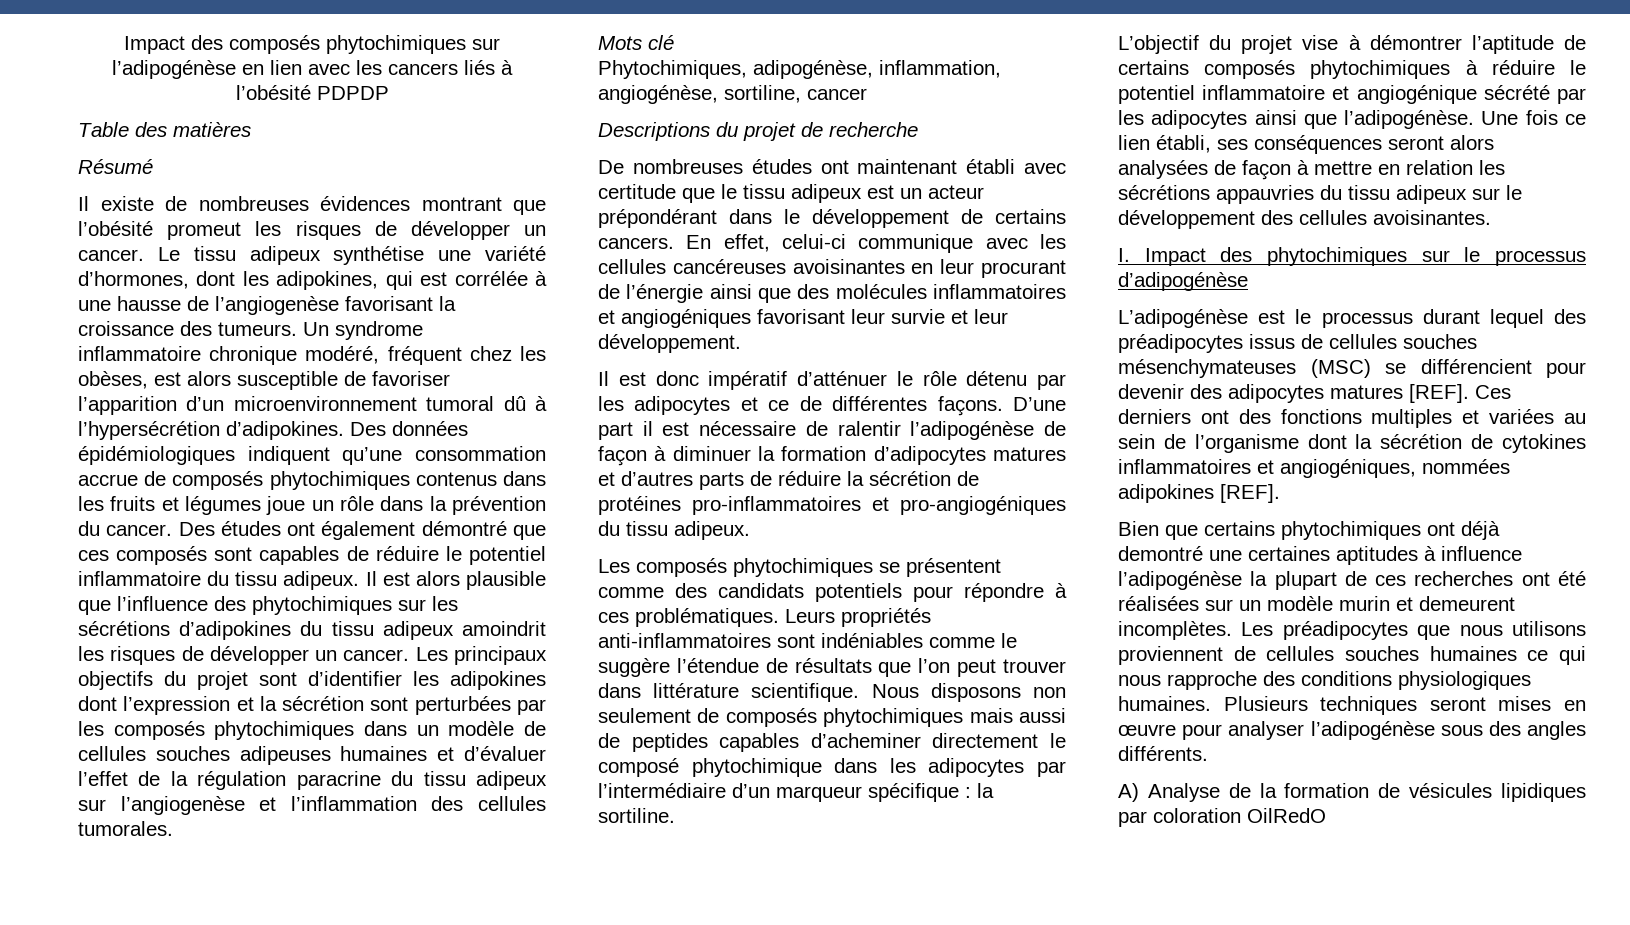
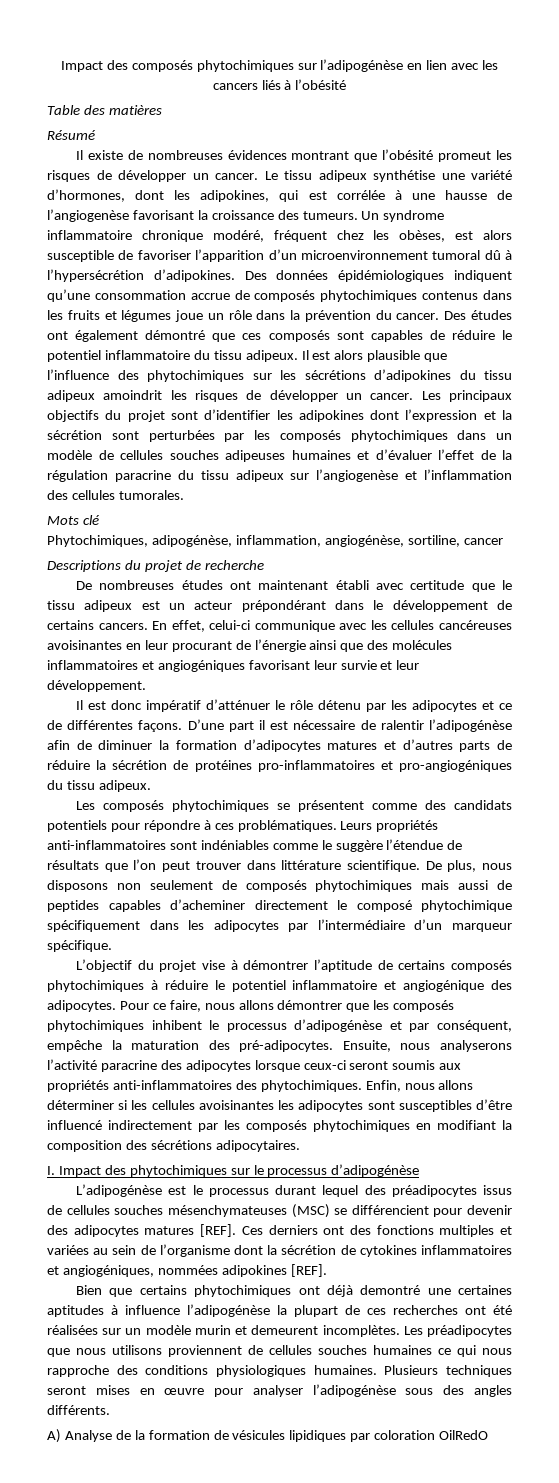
- Impact des composés phytochimiques sur l’adipogénèse en lien avec les cancers liés à l’obésité PDPDP
+ Impact des composés phytochimiques sur l’adipogénèse en lien avec les cancers liés à l’obésité
- D’une part il est nécessaire de ralentir l’adipogénèse de façon à diminuer la formation d’adipocytes matures et d’autres parts de réduire la sécrétion de protéines pro-inflammatoires et pro-angiogéniques du tissu adipeux.
+ D’une part il est nécessaire de ralentir l’adipogénèse afin de diminuer la formation d’adipocytes matures et d’autres parts de réduire la sécrétion de protéines pro-inflammatoires et pro-angiogéniques du tissu adipeux.
- Nous disposons non seulement de composés phytochimiques mais aussi de peptides capables d’acheminer directement le composé phytochimique dans les adipocytes par l’intermédiaire d’un marqueur spécifique : la sortiline.
+ De plus, nous disposons non seulement de composés phytochimiques mais aussi de peptides capables d’acheminer directement le composé phytochimique spécifiquement dans les adipocytes par l’intermédiaire d’un marqueur spécifique.
- L’objectif du projet vise à démontrer l’aptitude de certains composés phytochimiques à réduire le potentiel inflammatoire et angiogénique sécrété par les adipocytes ainsi que l’adipogénèse. Une fois ce lien établi, ses conséquences seront alors analysées de façon à mettre en relation les sécrétions appauvries du tissu adipeux sur le développement des cellules avoisinantes.
+ L’objectif du projet vise à démontrer l’aptitude de certains composés phytochimiques à réduire le potentiel inflammatoire et angiogénique des adipocytes. Pour ce faire, nous allons démontrer que les composés phytochimiques inhibent le processus d’adipogénèse et par conséquent, empêche la maturation des pré-adipocytes. Ensuite, nous analyserons l’activité paracrine des adipocytes lorsque ceux-ci seront soumis aux propriétés anti-inflammatoires des phytochimiques. Enfin, nous allons déterminer si les cellules avoisinantes les adipocytes sont susceptibles d’être influencé indirectement par les composés phytochimiques en modifiant la composition des sécrétions adipocytaires.

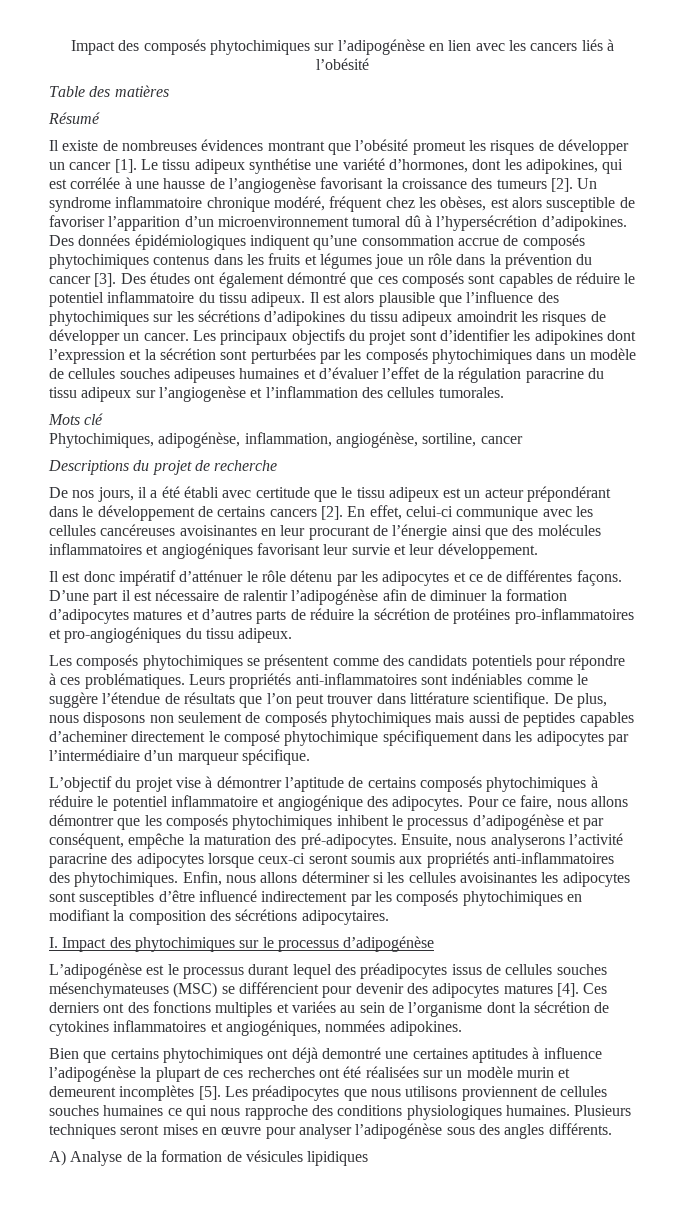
- Il existe de nombreuses évidences montrant que l’obésité promeut les risques de développer un cancer.
+ Il existe de nombreuses évidences montrant que l’obésité promeut les risques de développer un cancer [1].
- Le tissu adipeux synthétise une variété d’hormones, dont les adipokines, qui est corrélée à une hausse de l’angiogenèse favorisant la croissance des tumeurs.
+ Le tissu adipeux synthétise une variété d’hormones, dont les adipokines, qui est corrélée à une hausse de l’angiogenèse favorisant la croissance des tumeurs [2].
- Des données épidémiologiques indiquent qu’une consommation accrue de composés phytochimiques contenus dans les fruits et légumes joue un rôle dans la prévention du cancer.
+ Des données épidémiologiques indiquent qu’une consommation accrue de composés phytochimiques contenus dans les fruits et légumes joue un rôle dans la prévention du cancer [3].
- De nombreuses études ont maintenant établi avec certitude que le tissu adipeux est un acteur prépondérant dans le développement de certains cancers.
+ De nos jours, il a été établi avec certitude que le tissu adipeux est un acteur prépondérant dans le développement de certains cancers [2].
- L’adipogénèse est le processus durant lequel des préadipocytes issus de cellules souches mésenchymateuses (MSC) se différencient pour devenir des adipocytes matures [REF].
+ L’adipogénèse est le processus durant lequel des préadipocytes issus de cellules souches mésenchymateuses (MSC) se différencient pour devenir des adipocytes matures [4].
- Ces derniers ont des fonctions multiples et variées au sein de l’organisme dont la sécrétion de cytokines inflammatoires et angiogéniques, nommées adipokines [REF].
+ Ces derniers ont des fonctions multiples et variées au sein de l’organisme dont la sécrétion de cytokines inflammatoires et angiogéniques, nommées adipokines.
- Bien que certains phytochimiques ont déjà demontré une certaines aptitudes à influence l’adipogénèse la plupart de ces recherches ont été réalisées sur un modèle murin et demeurent incomplètes.
+ Bien que certains phytochimiques ont déjà demontré une certaines aptitudes à influence l’adipogénèse la plupart de ces recherches ont été réalisées sur un modèle murin et demeurent incomplètes [5].
- A) Analyse de la formation de vésicules lipidiques par coloration OilRedO
+ A) Analyse de la formation de vésicules lipidiques

